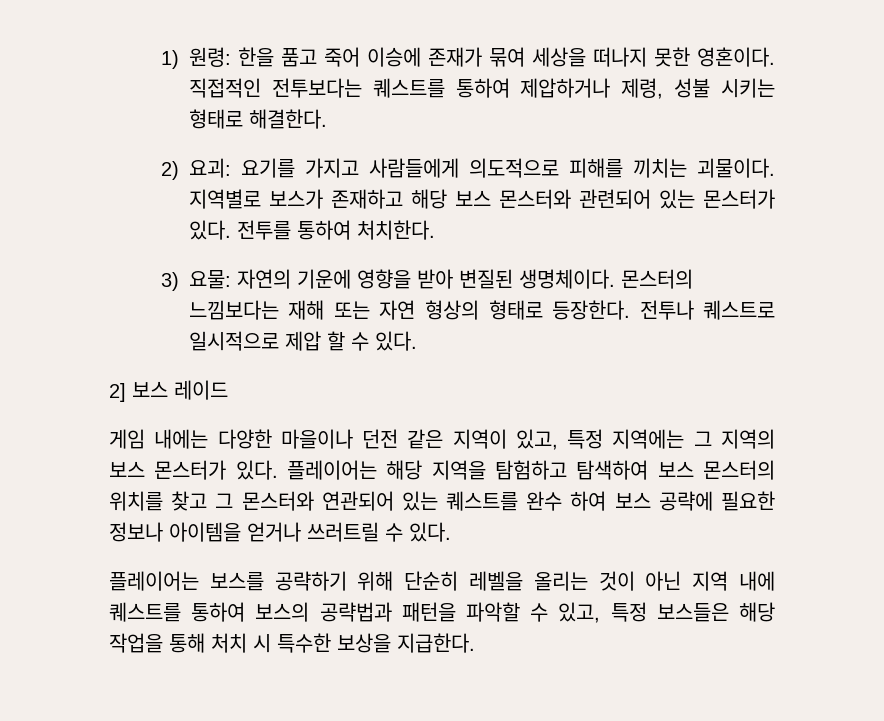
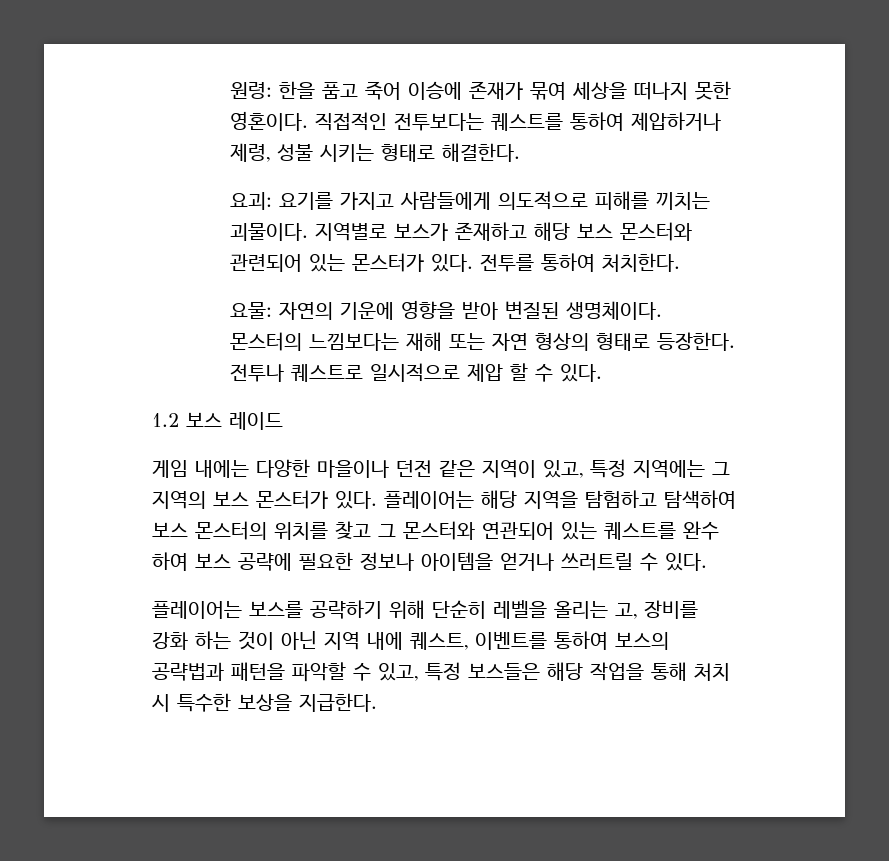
- 1) 원령: 한을 품고 죽어 이승에 존재가 묶여 세상을 떠나지 못한 영혼이다.
+ 원령: 한을 품고 죽어 이승에 존재가 묶여 세상을 떠나지 못한 영혼이다.
- 2) 요괴: 요기를 가지고 사람들에게 의도적으로 피해를 끼치는 괴물이다.
+ 요괴: 요기를 가지고 사람들에게 의도적으로 피해를 끼치는 괴물이다.
- 3) 요물: 자연의 기운에 영향을 받아 변질된 생명체이다.
+ 요물: 자연의 기운에 영향을 받아 변질된 생명체이다.
- 2] 보스 레이드
+ 1.2 보스 레이드
- 플레이어는 보스를 공략하기 위해 단순히 레벨을 올리는 것이 아닌 지역 내에 퀘스트를 통하여 보스의 공략법과 패턴을 파악할 수 있고, 특정 보스들은 해당 작업을 통해 처치 시 특수한 보상을 지급한다.
+ 플레이어는 보스를 공략하기 위해 단순히 레벨을 올리는 고, 장비를 강화 하는 것이 아닌 지역 내에 퀘스트, 이벤트를 통하여 보스의 공략법과 패턴을 파악할 수 있고, 특정 보스들은 해당 작업을 통해 처치 시 특수한 보상을 지급한다.

